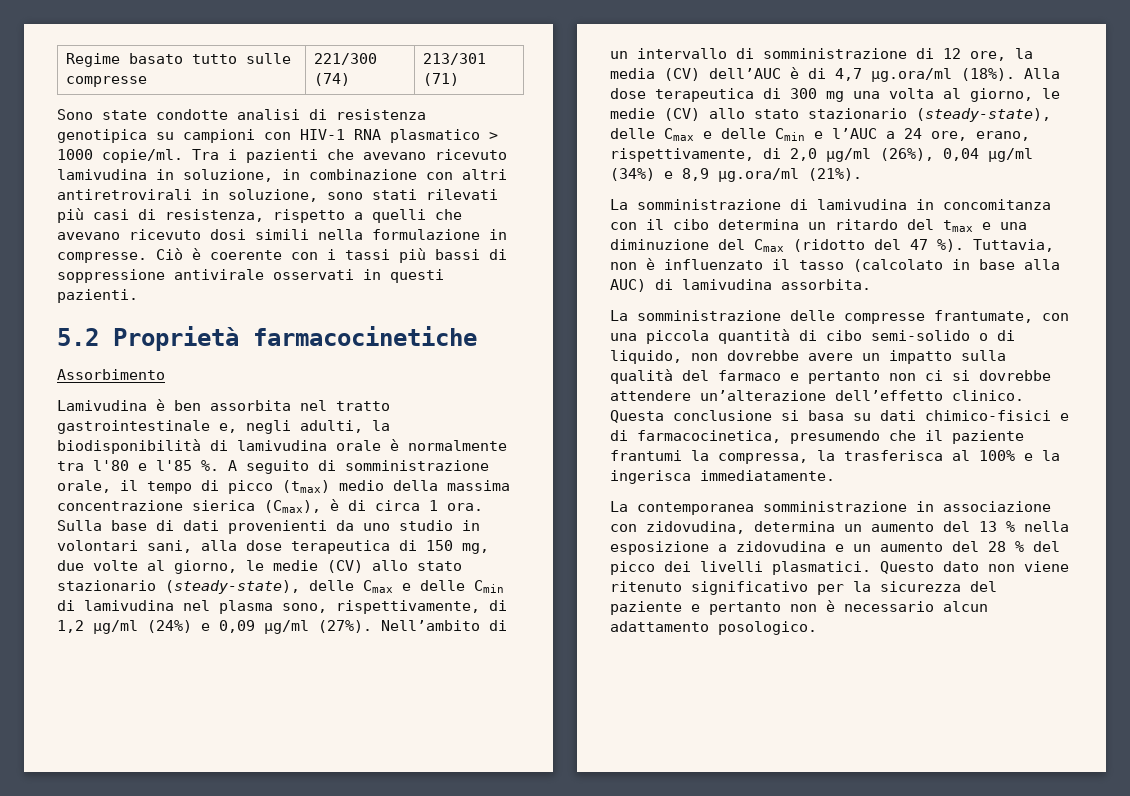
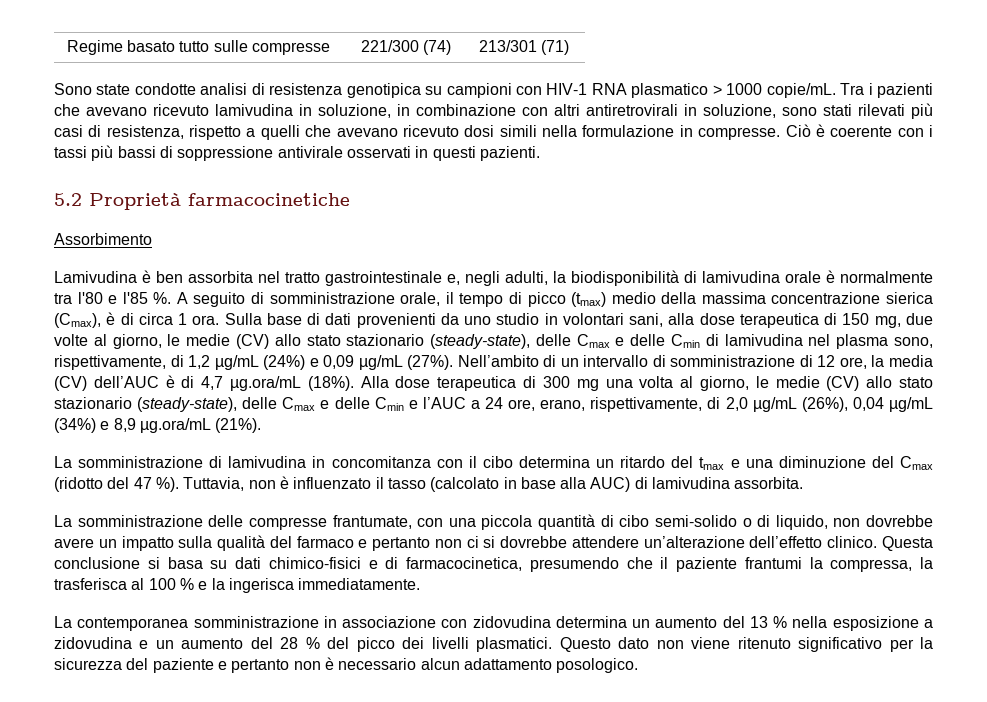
- Sono state condotte analisi di resistenza genotipica su campioni con HIV-1 RNA plasmatico > 1000 copie/ml.
+ Sono state condotte analisi di resistenza genotipica su campioni con HIV-1 RNA plasmatico > 1000 copie/mL.
- Sulla base di dati provenienti da uno studio in volontari sani, alla dose terapeutica di 150 mg, due volte al giorno, le medie (CV) allo stato stazionario (steady-state), delle Cmax e delle Cmin di lamivudina nel plasma sono, rispettivamente, di 1,2 µg/ml (24%) e 0,09 µg/ml (27%).
+ Sulla base di dati provenienti da uno studio in volontari sani, alla dose terapeutica di 150 mg, due volte al giorno, le medie (CV) allo stato stazionario (steady-state), delle Cmax e delle Cmin di lamivudina nel plasma sono, rispettivamente, di 1,2 µg/mL (24%) e 0,09 µg/mL (27%).
- Nell’ambito di un intervallo di somministrazione di 12 ore, la media (CV) dell’AUC è di 4,7 µg.ora/ml (18%).
+ Nell’ambito di un intervallo di somministrazione di 12 ore, la media (CV) dell’AUC è di 4,7 µg.ora/mL (18%).
- Alla dose terapeutica di 300 mg una volta al giorno, le medie (CV) allo stato stazionario (steady-state), delle Cmax e delle Cmin e l’AUC a 24 ore, erano, rispettivamente, di 2,0 µg/ml (26%), 0,04 µg/ml (34%) e 8,9 µg.ora/ml (21%).
+ Alla dose terapeutica di 300 mg una volta al giorno, le medie (CV) allo stato stazionario (steady-state), delle Cmax e delle Cmin e l’AUC a 24 ore, erano, rispettivamente, di 2,0 µg/mL (26%), 0,04 µg/mL (34%) e 8,9 µg.ora/mL (21%).
- Questa conclusione si basa su dati chimico-fisici e di farmacocinetica, presumendo che il paziente frantumi la compressa, la trasferisca al 100% e la ingerisca immediatamente.
+ Questa conclusione si basa su dati chimico-fisici e di farmacocinetica, presumendo che il paziente frantumi la compressa, la trasferisca al 100 % e la ingerisca immediatamente.
- La contemporanea somministrazione in associazione con zidovudina, determina un aumento del 13 % nella esposizione a zidovudina e un aumento del 28 % del picco dei livelli plasmatici.
+ La contemporanea somministrazione in associazione con zidovudina determina un aumento del 13 % nella esposizione a zidovudina e un aumento del 28 % del picco dei livelli plasmatici.

